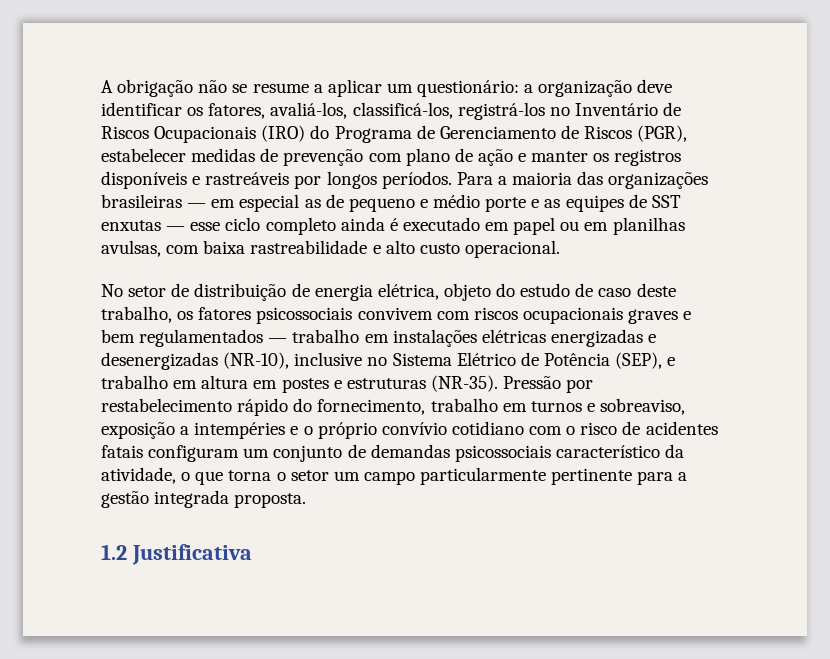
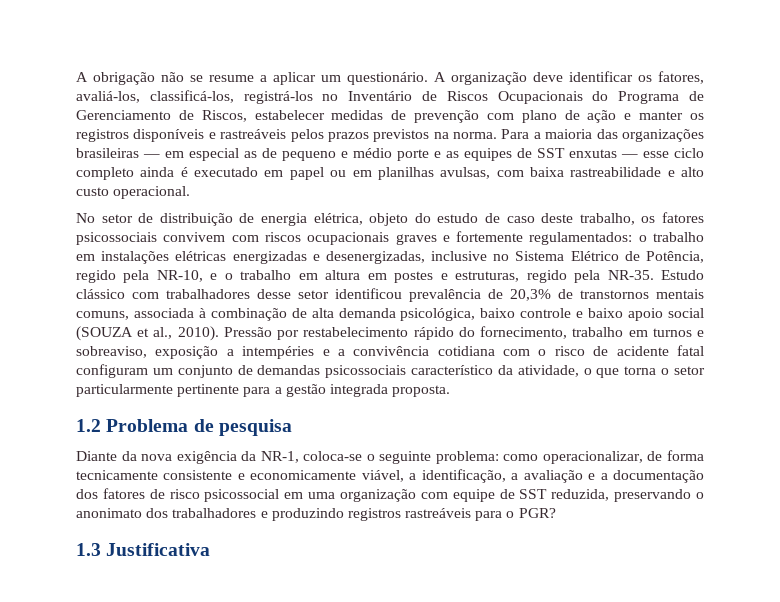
- A obrigação não se resume a aplicar um questionário: a organização deve identificar os fatores, avaliá-los, classificá-los, registrá-los no Inventário de Riscos Ocupacionais (IRO) do Programa de Gerenciamento de Riscos (PGR), estabelecer medidas de prevenção com plano de ação e manter os registros disponíveis e rastreáveis por longos períodos.
+ A obrigação não se resume a aplicar um questionário. A organização deve identificar os fatores, avaliá-los, classificá-los, registrá-los no Inventário de Riscos Ocupacionais do Programa de Gerenciamento de Riscos, estabelecer medidas de prevenção com plano de ação e manter os registros disponíveis e rastreáveis pelos prazos previstos na norma.
- No setor de distribuição de energia elétrica, objeto do estudo de caso deste trabalho, os fatores psicossociais convivem com riscos ocupacionais graves e bem regulamentados — trabalho em instalações elétricas energizadas e desenergizadas (NR-10), inclusive no Sistema Elétrico de Potência (SEP), e trabalho em altura em postes e estruturas (NR-35).
+ No setor de distribuição de energia elétrica, objeto do estudo de caso deste trabalho, os fatores psicossociais convivem com riscos ocupacionais graves e fortemente regulamentados: o trabalho em instalações elétricas energizadas e desenergizadas, inclusive no Sistema Elétrico de Potência, regido pela NR-10, e o trabalho em altura em postes e estruturas, regido pela NR-35. Estudo clássico com trabalhadores desse setor identificou prevalência de 20,3% de transtornos mentais comuns, associada à combinação de alta demanda psicológica, baixo controle e baixo apoio social (SOUZA et al., 2010).
- Pressão por restabelecimento rápido do fornecimento, trabalho em turnos e sobreaviso, exposição a intempéries e o próprio convívio cotidiano com o risco de acidentes fatais configuram um conjunto de demandas psicossociais característico da atividade, o que torna o setor um campo particularmente pertinente para a gestão integrada proposta.
+ Pressão por restabelecimento rápido do fornecimento, trabalho em turnos e sobreaviso, exposição a intempéries e a convivência cotidiana com o risco de acidente fatal configuram um conjunto de demandas psicossociais característico da atividade, o que torna o setor particularmente pertinente para a gestão integrada proposta.
- 1.2 Justificativa
+ 1.2 Problema de pesquisa
+ Diante da nova exigência da NR-1, coloca-se o seguinte problema: como operacionalizar, de forma tecnicamente consistente e economicamente viável, a identificação, a avaliação e a documentação dos fatores de risco psicossocial em uma organização com equipe de SST reduzida, preservando o anonimato dos trabalhadores e produzindo registros rastreáveis para o PGR?
+ 1.3 Justificativa

